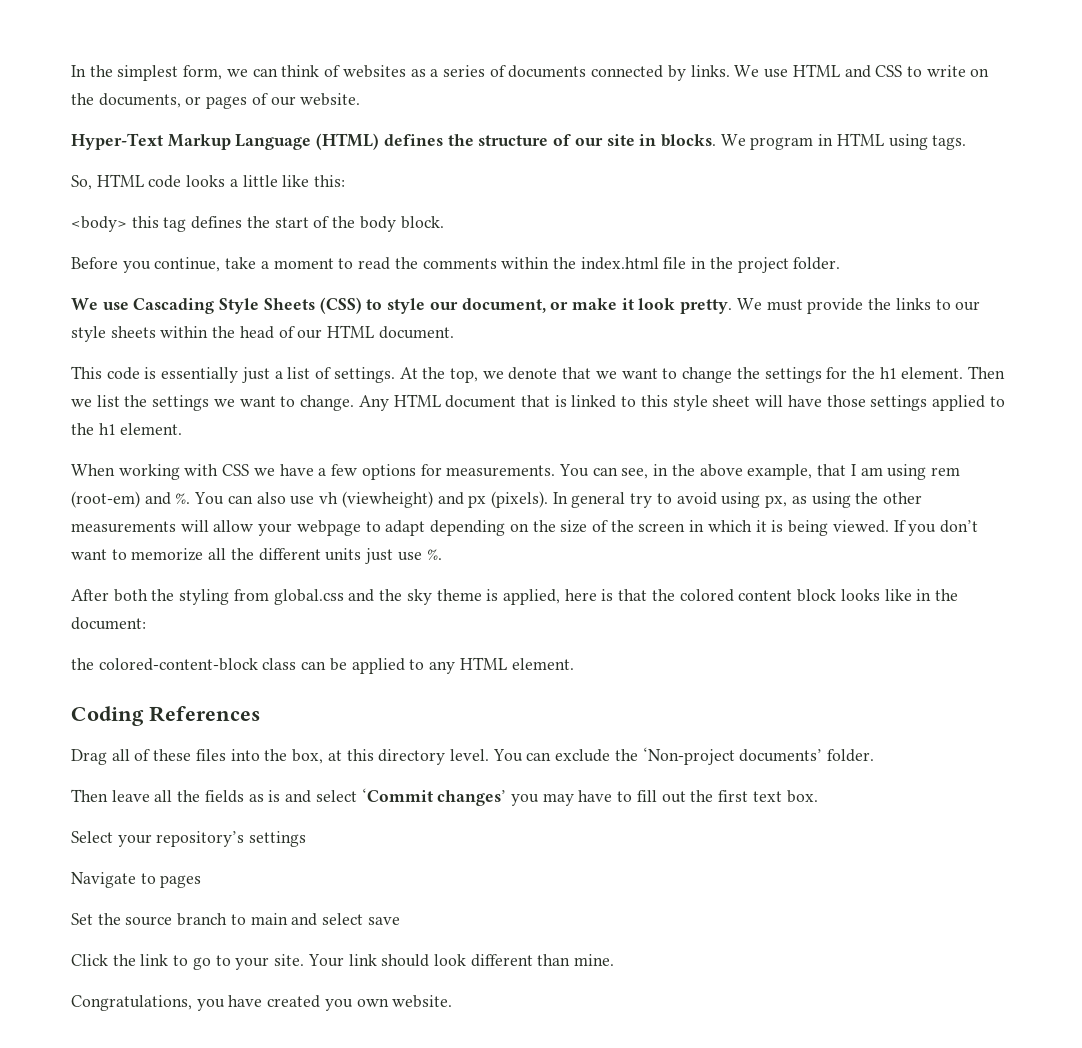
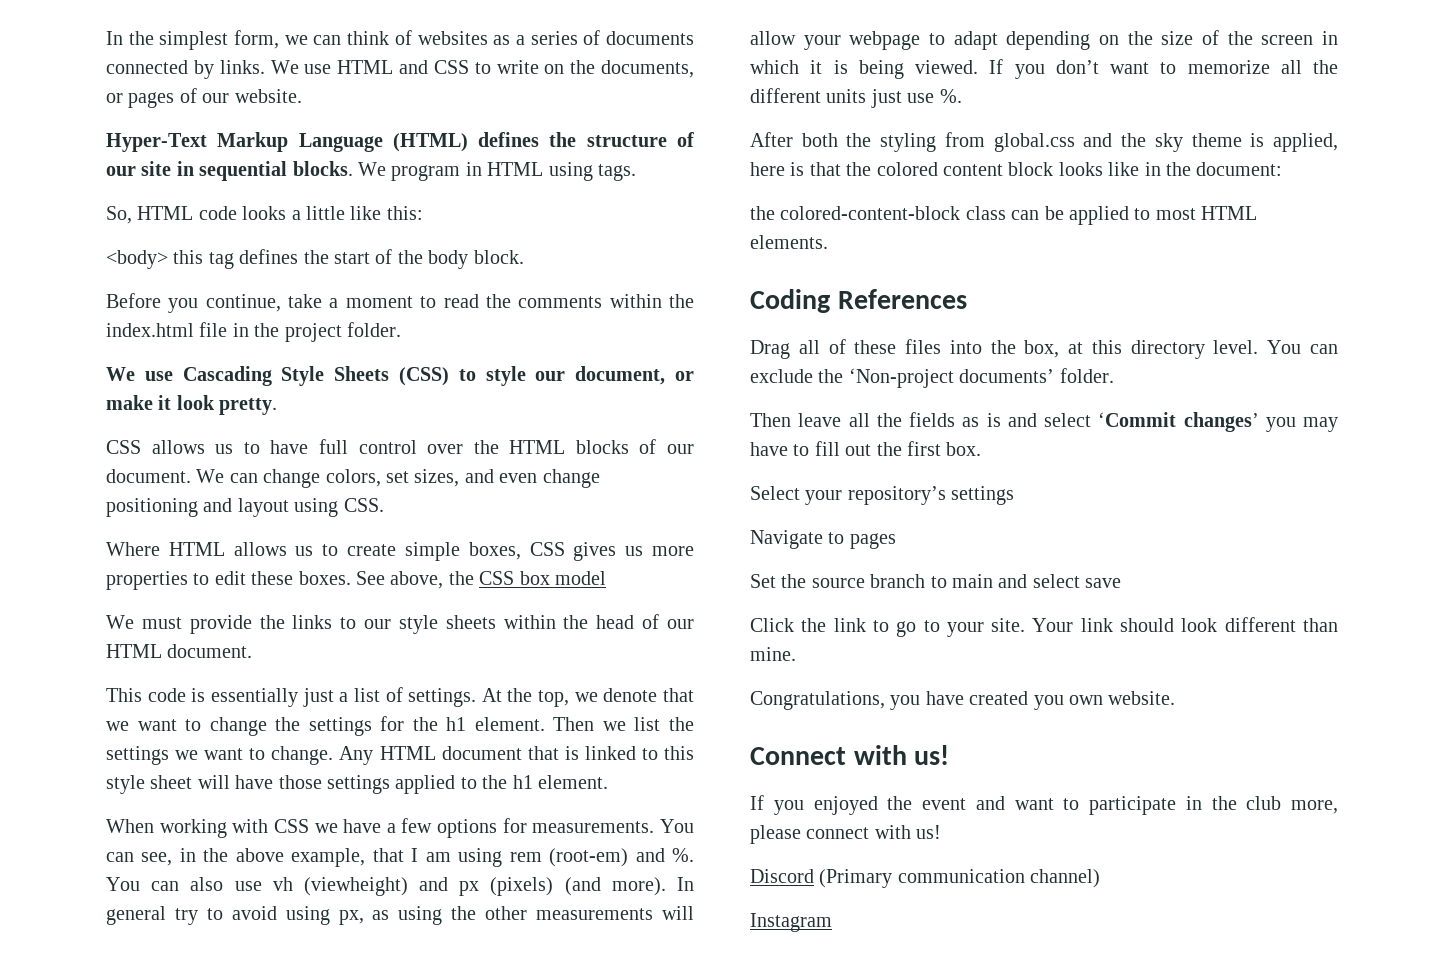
- Hyper-Text Markup Language (HTML) defines the structure of our site in blocks.
+ Hyper-Text Markup Language (HTML) defines the structure of our site in sequential blocks.
- We use Cascading Style Sheets (CSS) to style our document, or make it look pretty. We must provide the links to our style sheets within the head of our HTML document.
+ We use Cascading Style Sheets (CSS) to style our document, or make it look pretty.
+ CSS allows us to have full control over the HTML blocks of our document. We can change colors, set sizes, and even change positioning and layout using CSS.
+ Where HTML allows us to create simple boxes, CSS gives us more properties to edit these boxes. See above, the CSS box model
+ We must provide the links to our style sheets within the head of our HTML document.
- You can also use vh (viewheight) and px (pixels).
+ You can also use vh (viewheight) and px (pixels) (and more).
- the colored-content-block class can be applied to any HTML element.
+ the colored-content-block class can be applied to most HTML elements.
- Then leave all the fields as is and select ‘Commit changes’ you may have to fill out the first text box.
+ Then leave all the fields as is and select ‘Commit changes’ you may have to fill out the first box.
+ Connect with us!
+ If you enjoyed the event and want to participate in the club more, please connect with us!
+ Discord (Primary communication channel)
+ Instagram

